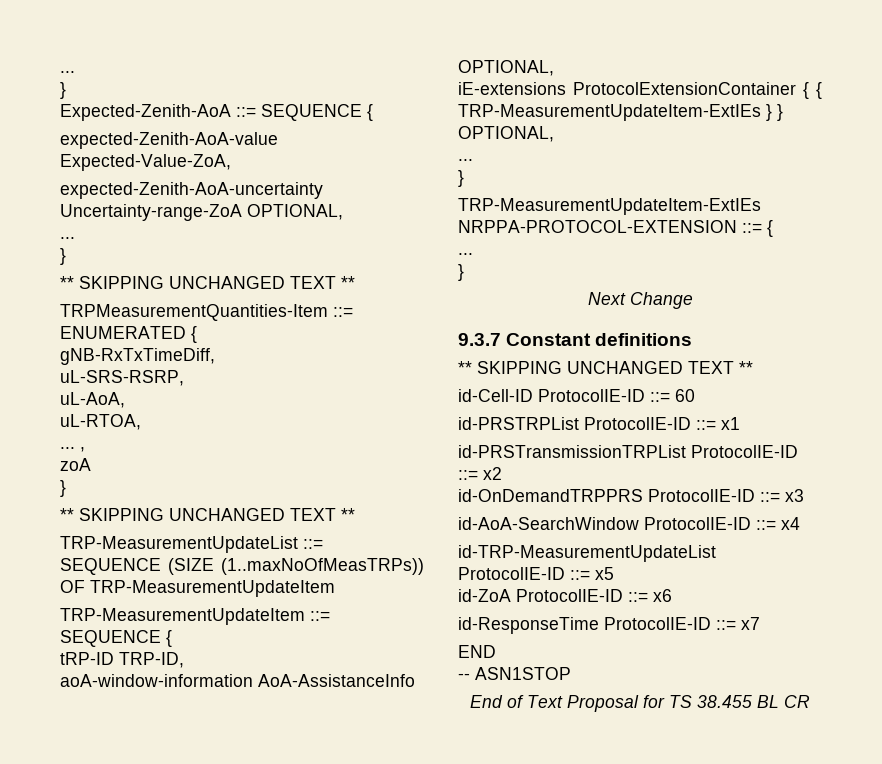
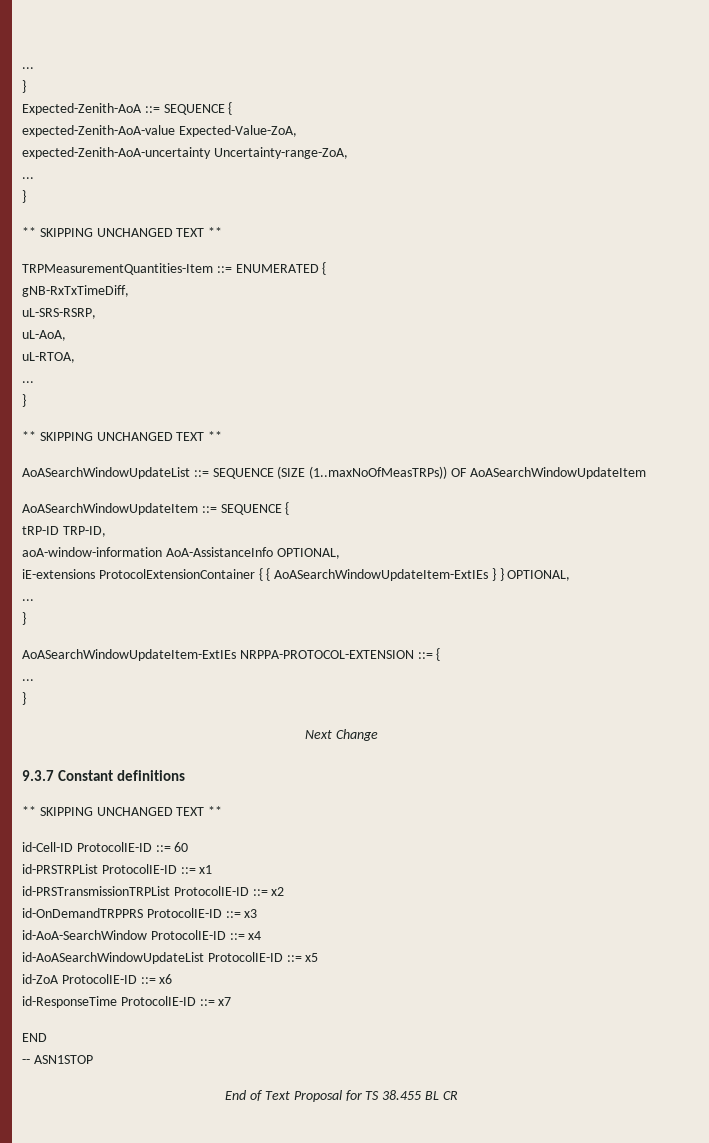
- expected-Zenith-AoA-uncertainty Uncertainty-range-ZoA OPTIONAL,
+ expected-Zenith-AoA-uncertainty Uncertainty-range-ZoA,
  uL-RTOA,
- ... ,
- zoA
+ ...
  }
  ** SKIPPING UNCHANGED TEXT **
- TRP-MeasurementUpdateList ::= SEQUENCE (SIZE (1..maxNoOfMeasTRPs)) OF TRP-MeasurementUpdateItem
- TRP-MeasurementUpdateItem ::= SEQUENCE {
+ AoASearchWindowUpdateList ::= SEQUENCE (SIZE (1..maxNoOfMeasTRPs)) OF AoASearchWindowUpdateItem
+ AoASearchWindowUpdateItem ::= SEQUENCE {
- iE-extensions ProtocolExtensionContainer { { TRP-MeasurementUpdateItem-ExtIEs } } OPTIONAL,
+ iE-extensions ProtocolExtensionContainer { { AoASearchWindowUpdateItem-ExtIEs } } OPTIONAL,
- TRP-MeasurementUpdateItem-ExtIEs NRPPA-PROTOCOL-EXTENSION ::= {
+ AoASearchWindowUpdateItem-ExtIEs NRPPA-PROTOCOL-EXTENSION ::= {
- id-TRP-MeasurementUpdateList ProtocolIE-ID ::= x5
+ id-AoASearchWindowUpdateList ProtocolIE-ID ::= x5

